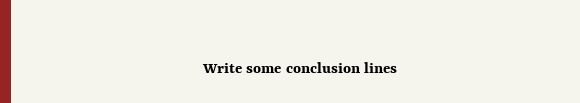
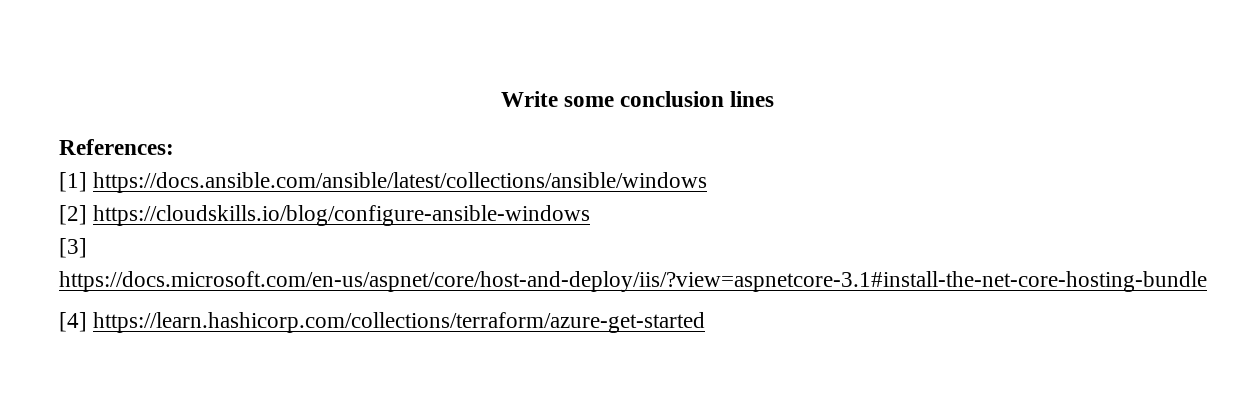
+ References:
+ [1] https://docs.ansible.com/ansible/latest/collections/ansible/windows
+ [2] https://cloudskills.io/blog/configure-ansible-windows
+ [3] https://docs.microsoft.com/en-us/aspnet/core/host-and-deploy/iis/?view=aspnetcore-3.1#install-the-net-core-hosting-bundle
+ [4] https://learn.hashicorp.com/collections/terraform/azure-get-started

